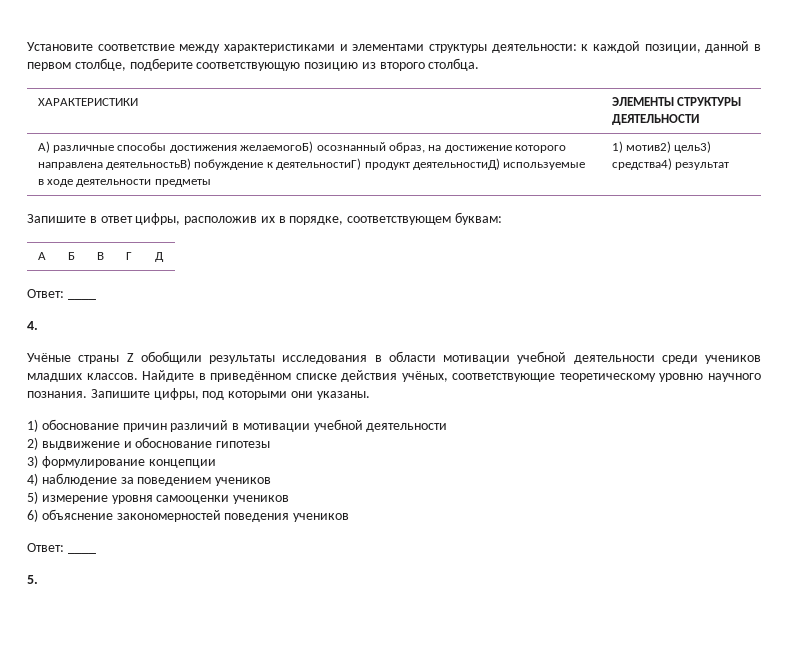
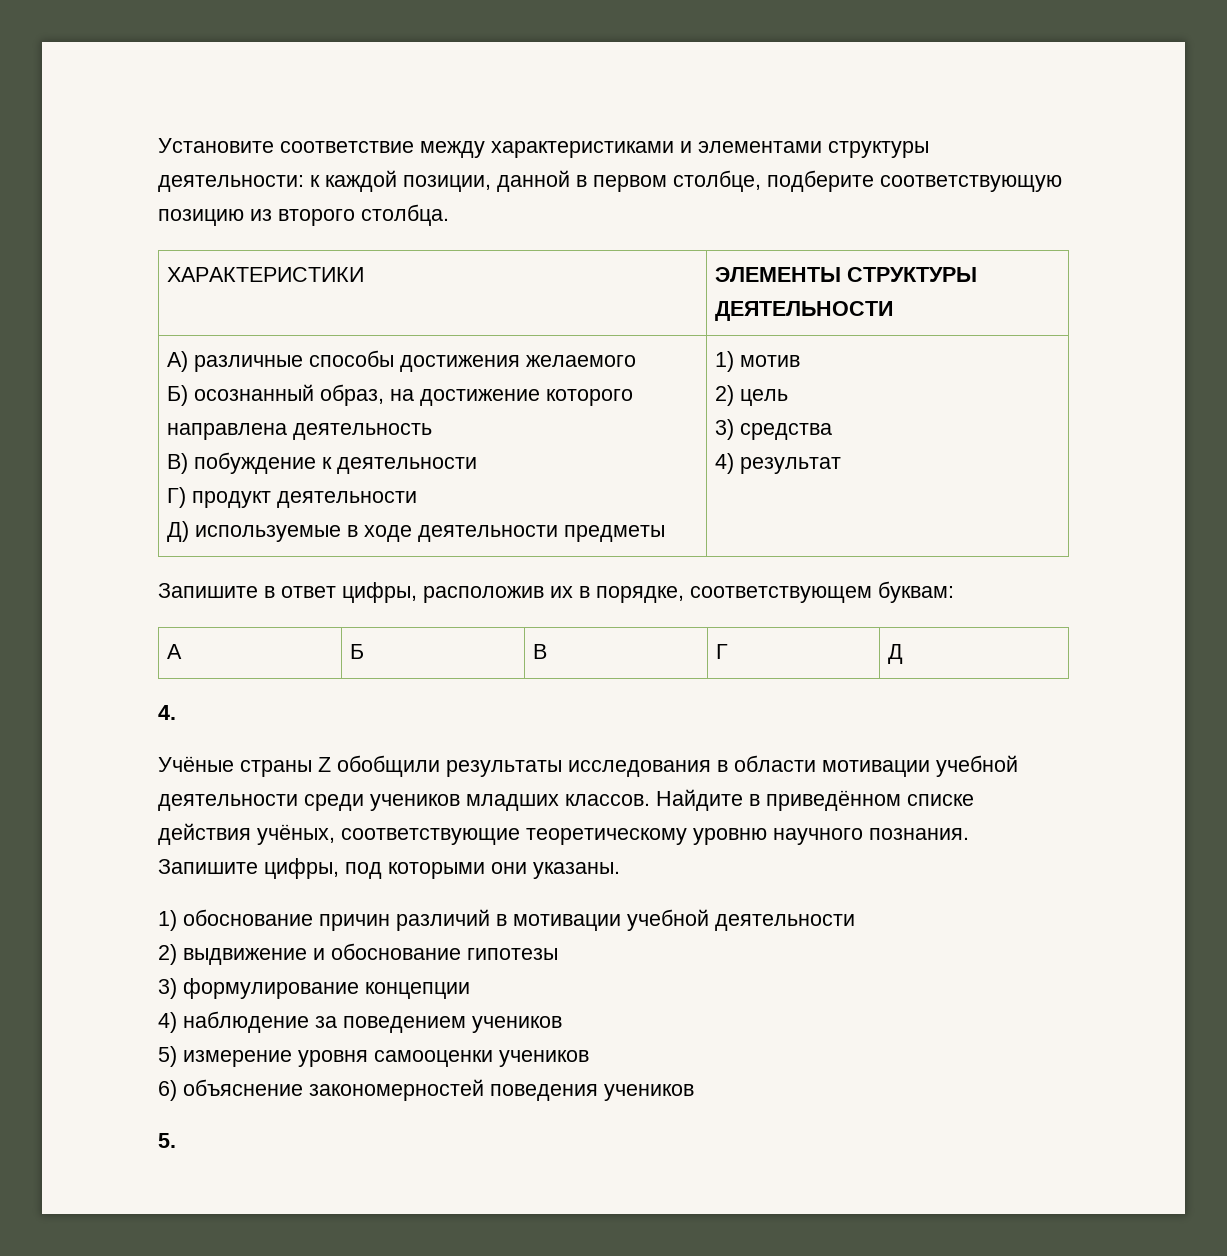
- А) различные способы достижения желаемогоБ) осознанный образ, на достижение которого направлена деятельностьВ) побуждение к деятельностиГ) продукт деятельностиД) используемые в ходе деятельности предметы | 1) мотив2) цель3) средства4) результат
+ А) различные способы достижения желаемого
+ Б) осознанный образ, на достижение которого направлена деятельность
+ В) побуждение к деятельности
+ Г) продукт деятельности
+ Д) используемые в ходе деятельности предметы | 1) мотив
+ 2) цель
+ 3) средства
+ 4) результат
  A | Б | В | Г | Д
- Ответ: ____
  6) объяснение закономерностей поведения учеников
- Ответ: ____

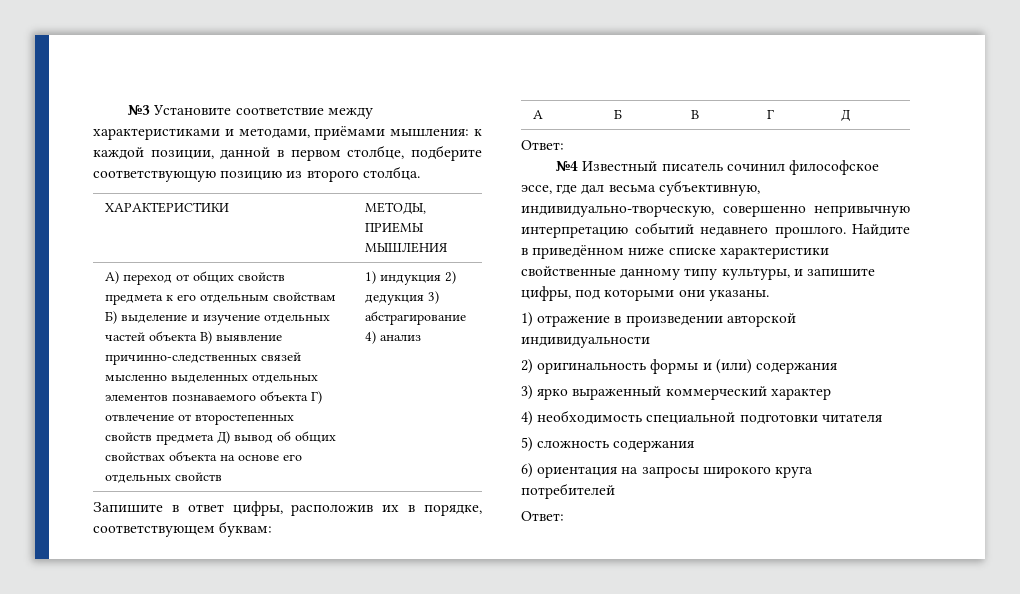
- Установите соответствие между характеристиками и элементами структуры деятельности: к каждой позиции, данной в первом столбце, подберите соответствующую позицию из второго столбца.
+ №3 Установите соответствие между характеристиками и методами, приёмами мышления: к каждой позиции, данной в первом столбце, подберите соответствующую позицию из второго столбца.
- ХАРАКТЕРИСТИКИ | ЭЛЕМЕНТЫ СТРУКТУРЫ ДЕЯТЕЛЬНОСТИ
- А) различные способы достижения желаемого
- Б) осознанный образ, на достижение которого направлена деятельность
- В) побуждение к деятельности
- Г) продукт деятельности
- Д) используемые в ходе деятельности предметы | 1) мотив
- 2) цель
- 3) средства
- 4) результат
+ ХАРАКТЕРИСТИКИ | МЕТОДЫ, ПРИЕМЫ МЫШЛЕНИЯ
+ А) переход от общих свойств предмета к его отдельным свойствам Б) выделение и изучение отдельных частей объекта В) выявление причинно-следственных связей мысленно выделенных отдельных элементов познаваемого объекта Г) отвлечение от второстепенных свойств предмета Д) вывод об общих свойствах объекта на основе его отдельных свойств | 1) индукция 2) дедукция 3) абстрагирование 4) анализ
  A | Б | В | Г | Д
- 4.
- Учёные страны Z обобщили результаты исследования в области мотивации учебной деятельности среди учеников младших классов. Найдите в приведённом списке действия учёных, соответствующие теоретическому уровню научного познания. Запишите цифры, под которыми они указаны.
+ Ответ:
+ №4 Известный писатель сочинил философское эссе, где дал весьма субъективную, индивидуально-творческую, совершенно непривычную интерпретацию событий недавнего прошлого. Найдите в приведённом ниже списке характеристики свойственные данному типу культуры, и запишите цифры, под которыми они указаны.
- 1) обоснование причин различий в мотивации учебной деятельности
- 2) выдвижение и обоснование гипотезы
- 3) формулирование концепции
- 4) наблюдение за поведением учеников
- 5) измерение уровня самооценки учеников
- 6) объяснение закономерностей поведения учеников
- 5.
+ 1) отражение в произведении авторской индивидуальности
+ 2) оригинальность формы и (или) содержания
+ 3) ярко выраженный коммерческий характер
+ 4) необходимость специальной подготовки читателя
+ 5) сложность содержания
+ 6) ориентация на запросы широкого круга потребителей
+ Ответ:

